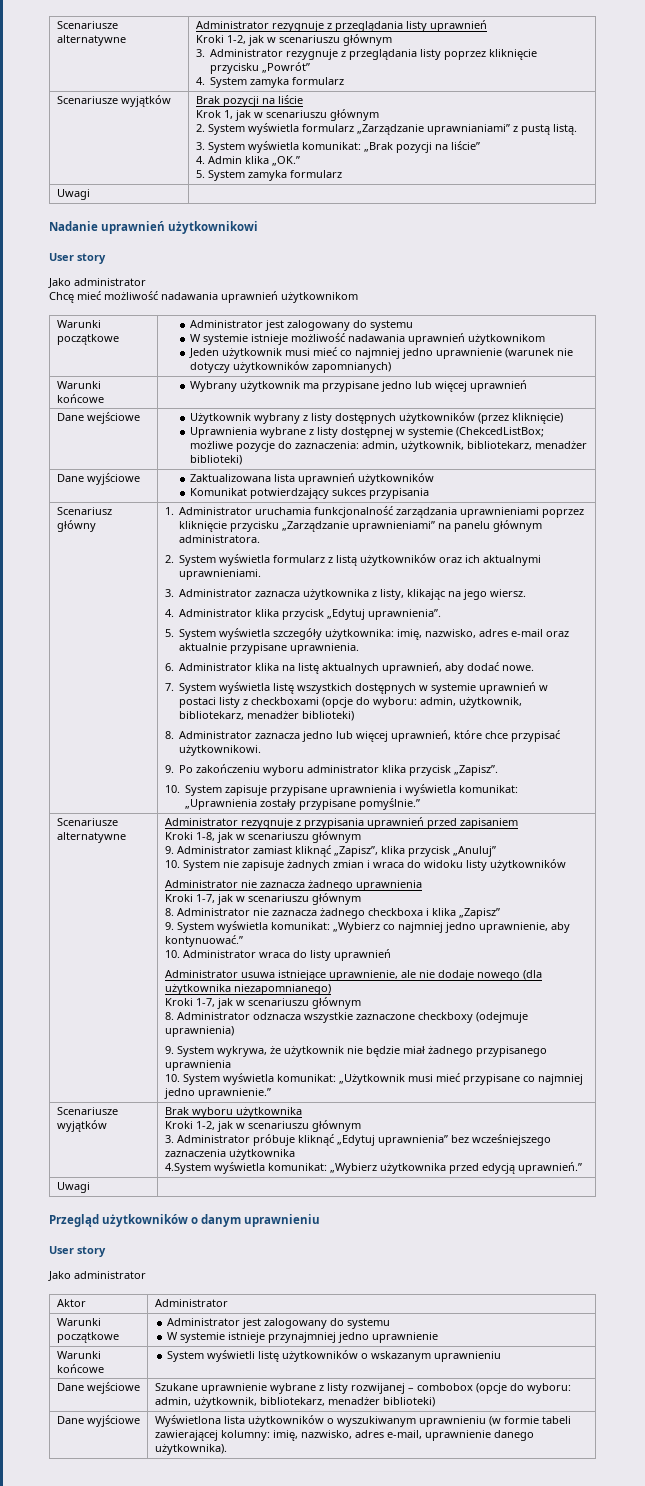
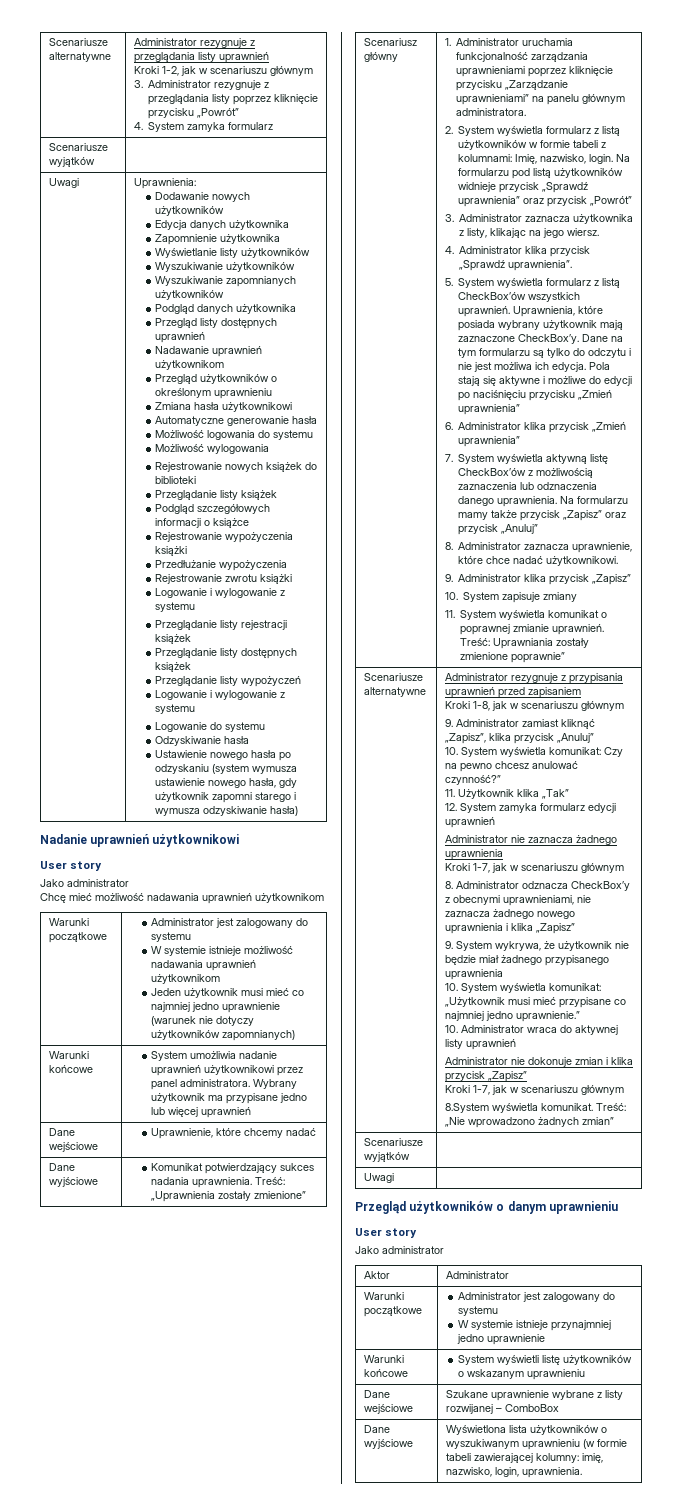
  Scenariusze alternatywne | Administrator rezygnuje z przeglądania listy uprawnień
  Kroki 1-2, jak w scenariuszu głównym
  3. Administrator rezygnuje z przeglądania listy poprzez kliknięcie przycisku „Powrót”
  4. System zamyka formularz
- Scenariusze wyjątków | Brak pozycji na liście
- Krok 1, jak w scenariuszu głównym
- 2. System wyświetla formularz „Zarządzanie uprawnianiami” z pustą listą.
- 3. System wyświetla komunikat: „Brak pozycji na liście”
- 4. Admin klika „OK.”
- 5. System zamyka formularz
- Uwagi |
+ Scenariusze wyjątków |
+ Uwagi | Uprawnienia:
+ Dodawanie nowych użytkowników
+ Edycja danych użytkownika
+ Zapomnienie użytkownika
+ Wyświetlanie listy użytkowników
+ Wyszukiwanie użytkowników
+ Wyszukiwanie zapomnianych użytkowników
+ Podgląd danych użytkownika
+ Przegląd listy dostępnych uprawnień
+ Nadawanie uprawnień użytkownikom
+ Przegląd użytkowników o określonym uprawnieniu
+ Zmiana hasła użytkownikowi
+ Automatyczne generowanie hasła
+ Możliwość logowania do systemu
+ Możliwość wylogowania
+ Rejestrowanie nowych książek do biblioteki
+ Przeglądanie listy książek
+ Podgląd szczegółowych informacji o książce
+ Rejestrowanie wypożyczenia książki
+ Przedłużanie wypożyczenia
+ Rejestrowanie zwrotu książki
+ Logowanie i wylogowanie z systemu
+ Przeglądanie listy rejestracji książek
+ Przeglądanie listy dostępnych książek
+ Przeglądanie listy wypożyczeń
+ Logowanie i wylogowanie z systemu
+ Logowanie do systemu
+ Odzyskiwanie hasła
+ Ustawienie nowego hasła po odzyskaniu (system wymusza ustawienie nowego hasła, gdy użytkownik zapomni starego i wymusza odzyskiwanie hasła)
- Warunki końcowe | Wybrany użytkownik ma przypisane jedno lub więcej uprawnień
+ Warunki końcowe | System umożliwia nadanie uprawnień użytkownikowi przez panel administratora. Wybrany użytkownik ma przypisane jedno lub więcej uprawnień
- Dane wejściowe | Użytkownik wybrany z listy dostępnych użytkowników (przez kliknięcie)
- Uprawnienia wybrane z listy dostępnej w systemie (ChekcedListBox; możliwe pozycje do zaznaczenia: admin, użytkownik, bibliotekarz, menadżer biblioteki)
- Dane wyjściowe | Zaktualizowana lista uprawnień użytkowników
- Komunikat potwierdzający sukces przypisania
+ Dane wejściowe | Uprawnienie, które chcemy nadać
+ Dane wyjściowe | Komunikat potwierdzający sukces nadania uprawnienia. Treść: „Uprawnienia zostały zmienione”
- 2. System wyświetla formularz z listą użytkowników oraz ich aktualnymi uprawnieniami.
+ 2. System wyświetla formularz z listą użytkowników w formie tabeli z kolumnami: Imię, nazwisko, login. Na formularzu pod listą użytkowników widnieje przycisk „Sprawdź uprawnienia” oraz przycisk „Powrót”
- 4. Administrator klika przycisk „Edytuj uprawnienia”.
+ 4. Administrator klika przycisk „Sprawdź uprawnienia”.
- 5. System wyświetla szczegóły użytkownika: imię, nazwisko, adres e-mail oraz aktualnie przypisane uprawnienia.
- 6. Administrator klika na listę aktualnych uprawnień, aby dodać nowe.
- 7. System wyświetla listę wszystkich dostępnych w systemie uprawnień w postaci listy z checkboxami (opcje do wyboru: admin, użytkownik, bibliotekarz, menadżer biblioteki)
+ 5. System wyświetla formularz z listą CheckBox’ów wszystkich uprawnień. Uprawnienia, które posiada wybrany użytkownik mają zaznaczone CheckBox’y. Dane na tym formularzu są tylko do odczytu i nie jest możliwa ich edycja. Pola stają się aktywne i możliwe do edycji po naciśnięciu przycisku „Zmień uprawnienia”
+ 6. Administrator klika przycisk „Zmień uprawnienia”
+ 7. System wyświetla aktywną listę CheckBox’ów z możliwością zaznaczenia lub odznaczenia danego uprawnienia. Na formularzu mamy także przycisk „Zapisz” oraz przycisk „Anuluj”
- 8. Administrator zaznacza jedno lub więcej uprawnień, które chce przypisać użytkownikowi.
+ 8. Administrator zaznacza uprawnienie, które chce nadać użytkownikowi.
- 9. Po zakończeniu wyboru administrator klika przycisk „Zapisz”.
+ 9. Administrator klika przycisk „Zapisz”
- 10. System zapisuje przypisane uprawnienia i wyświetla komunikat: „Uprawnienia zostały przypisane pomyślnie.”
+ 10. System zapisuje zmiany
+ 11. System wyświetla komunikat o poprawnej zmianie uprawnień. Treść: Uprawniania zostały zmienione poprawnie”
- 10. System nie zapisuje żadnych zmian i wraca do widoku listy użytkowników
+ 10. System wyświetla komunikat: Czy na pewno chcesz anulować czynność?”
+ 11. Użytkownik klika „Tak”
+ 12. System zamyka formularz edycji uprawnień
- 8. Administrator nie zaznacza żadnego checkboxa i klika „Zapisz”
+ 8. Administrator odznacza CheckBox’y z obecnymi uprawnieniami, nie zaznacza żadnego nowego uprawnienia i klika „Zapisz”
- 9. System wyświetla komunikat: „Wybierz co najmniej jedno uprawnienie, aby kontynuować.”
- 10. Administrator wraca do listy uprawnień
- Administrator usuwa istniejące uprawnienie, ale nie dodaje nowego (dla użytkownika niezapomnianego)
- Kroki 1-7, jak w scenariuszu głównym
- 8. Administrator odznacza wszystkie zaznaczone checkboxy (odejmuje uprawnienia)
- Scenariusze wyjątków | Brak wyboru użytkownika
- Kroki 1-2, jak w scenariuszu głównym
- 3. Administrator próbuje kliknąć „Edytuj uprawnienia” bez wcześniejszego zaznaczenia użytkownika
- 4.System wyświetla komunikat: „Wybierz użytkownika przed edycją uprawnień.”
+ 10. Administrator wraca do aktywnej listy uprawnień
+ Administrator nie dokonuje zmian i klika przycisk „Zapisz”
+ Kroki 1-7, jak w scenariuszu głównym
+ 8.System wyświetla komunikat. Treść: „Nie wprowadzono żadnych zmian”
+ Scenariusze wyjątków |
- Dane wejściowe | Szukane uprawnienie wybrane z listy rozwijanej – combobox (opcje do wyboru: admin, użytkownik, bibliotekarz, menadżer biblioteki)
+ Dane wejściowe | Szukane uprawnienie wybrane z listy rozwijanej – ComboBox
- Dane wyjściowe | Wyświetlona lista użytkowników o wyszukiwanym uprawnieniu (w formie tabeli zawierającej kolumny: imię, nazwisko, adres e-mail, uprawnienie danego użytkownika).
+ Dane wyjściowe | Wyświetlona lista użytkowników o wyszukiwanym uprawnieniu (w formie tabeli zawierającej kolumny: imię, nazwisko, login, uprawnienia.

